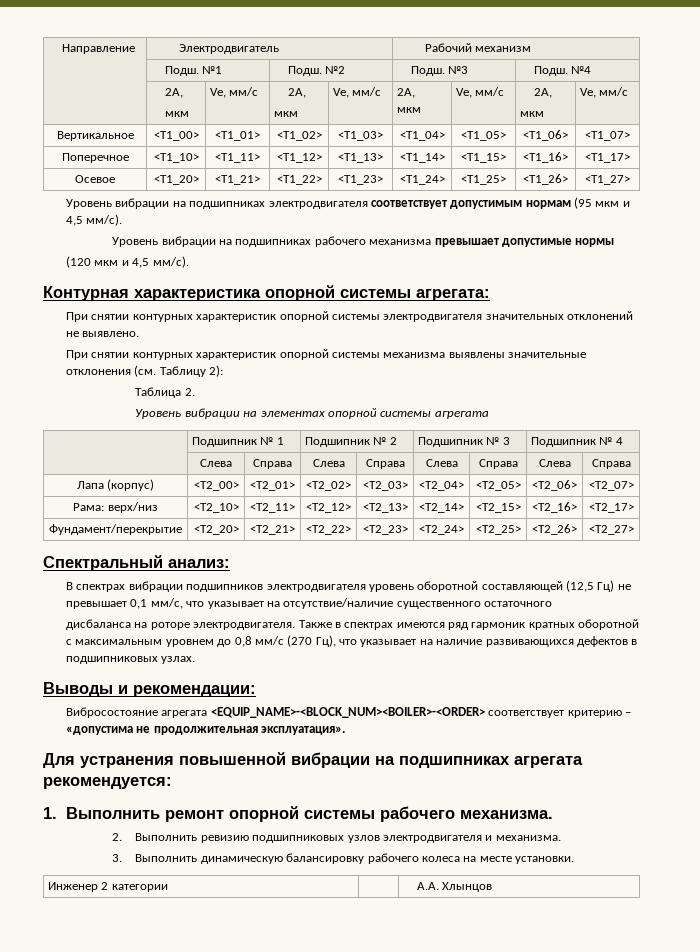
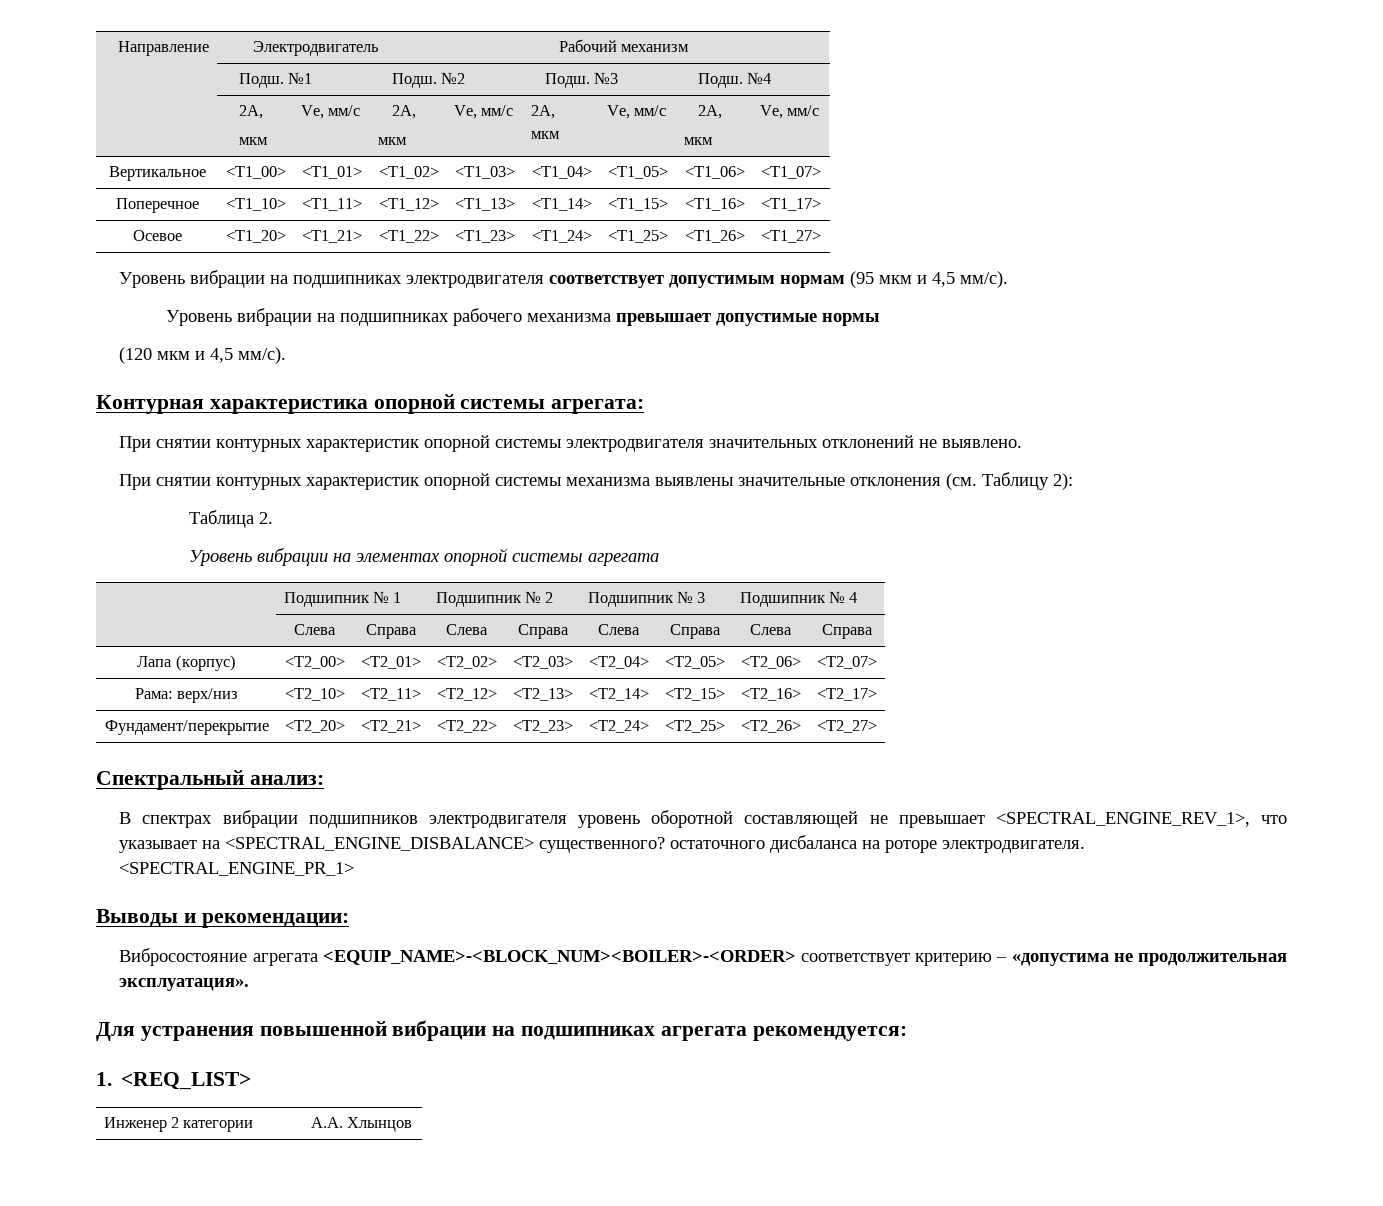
- В спектрах вибрации подшипников электродвигателя уровень оборотной составляющей (12,5 Гц) не превышает 0,1 мм/с, что указывает на отсутствие/наличие существенного остаточного
- дисбаланса на роторе электродвигателя.
+ В спектрах вибрации подшипников электродвигателя уровень оборотной составляющей не превышает <SPECTRAL_ENGINE_REV_1>, что указывает на <SPECTRAL_ENGINE_DISBALANCE> существенного? остаточного дисбаланса на роторе электродвигателя.
- Также в спектрах имеются ряд гармоник кратных оборотной с максимальным уровнем до 0,8 мм/с (270 Гц), что указывает на наличие развивающихся дефектов в подшипниковых узлах.
+ <SPECTRAL_ENGINE_PR_1>
- 1. Выполнить ремонт опорной системы рабочего механизма.
- 2. Выполнить ревизию подшипниковых узлов электродвигателя и механизма.
- 3. Выполнить динамическую балансировку рабочего колеса на месте установки.
+ 1. <REQ_LIST>

